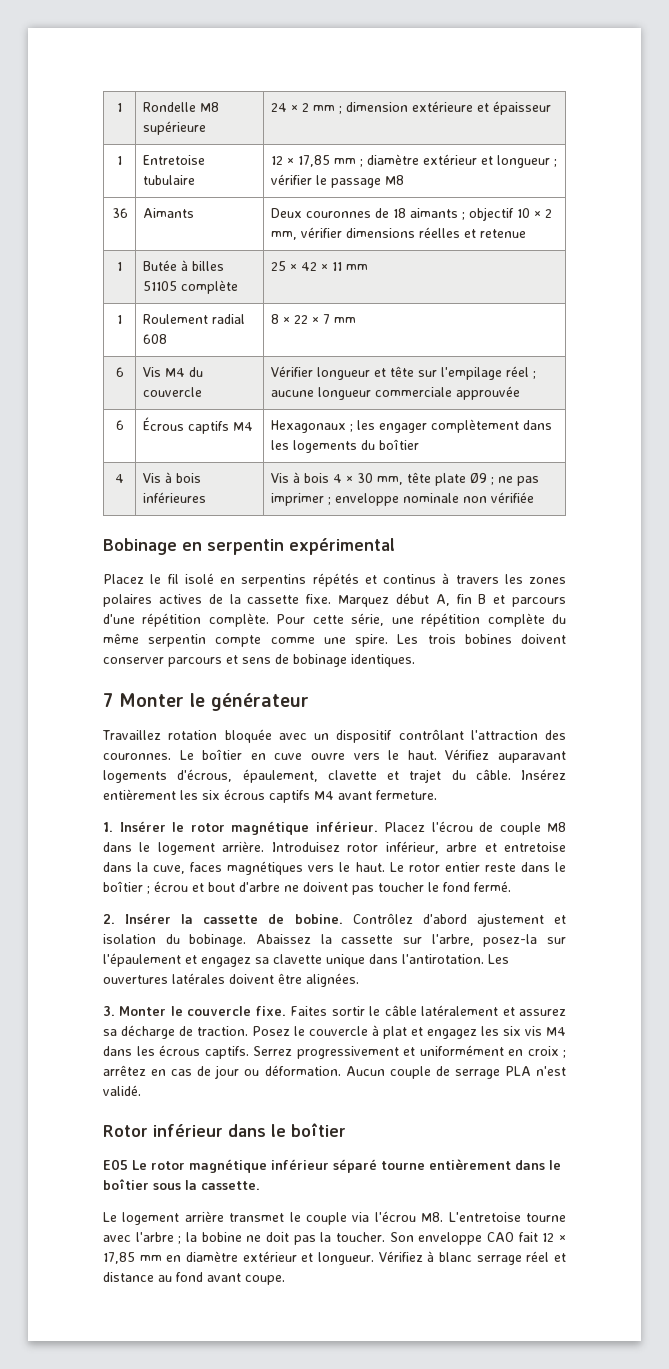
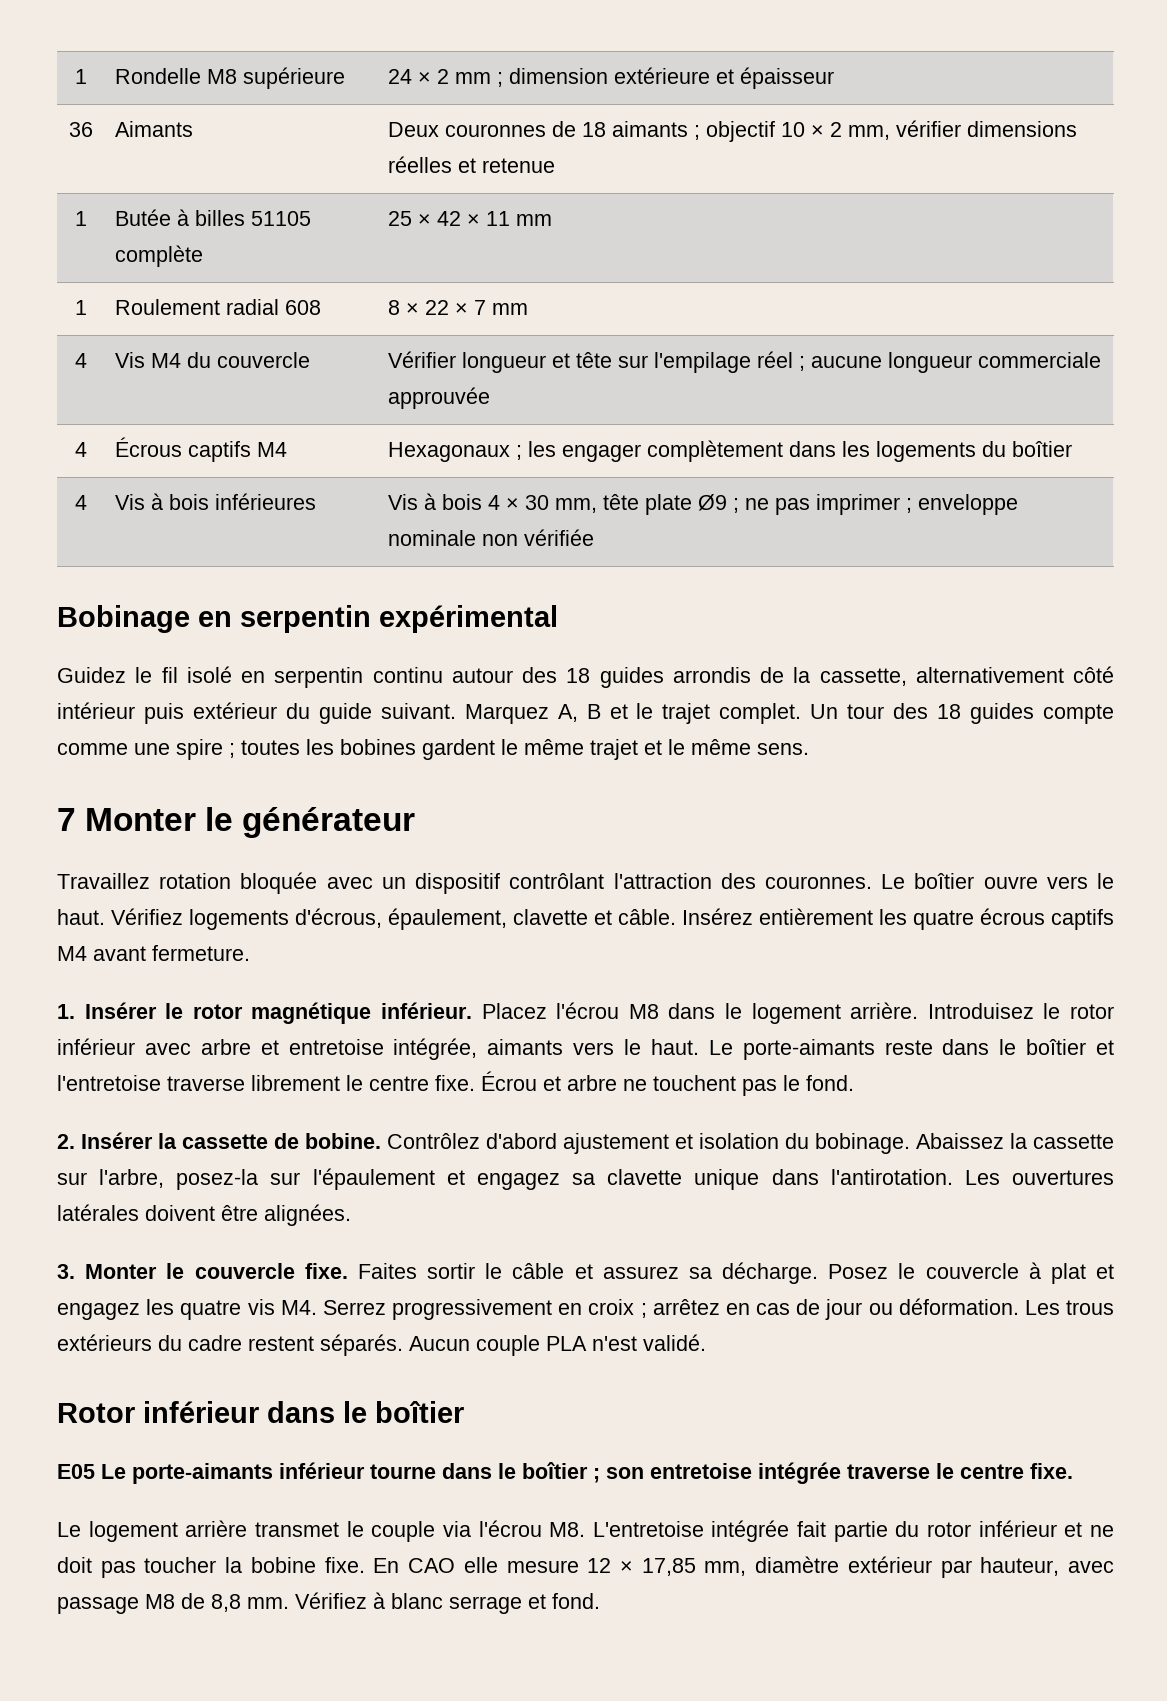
- 1 | Entretoise tubulaire | 12 × 17,85 mm ; diamètre extérieur et longueur ; vérifier le passage M8
- 6 | Vis M4 du couvercle | Vérifier longueur et tête sur l'empilage réel ; aucune longueur commerciale approuvée
+ 4 | Vis M4 du couvercle | Vérifier longueur et tête sur l'empilage réel ; aucune longueur commerciale approuvée
- 6 | Écrous captifs M4 | Hexagonaux ; les engager complètement dans les logements du boîtier
+ 4 | Écrous captifs M4 | Hexagonaux ; les engager complètement dans les logements du boîtier
- Placez le fil isolé en serpentins répétés et continus à travers les zones polaires actives de la cassette fixe. Marquez début A, fin B et parcours d'une répétition complète. Pour cette série, une répétition complète du même serpentin compte comme une spire. Les trois bobines doivent conserver parcours et sens de bobinage identiques.
+ Guidez le fil isolé en serpentin continu autour des 18 guides arrondis de la cassette, alternativement côté intérieur puis extérieur du guide suivant. Marquez A, B et le trajet complet. Un tour des 18 guides compte comme une spire ; toutes les bobines gardent le même trajet et le même sens.
- Le boîtier en cuve ouvre vers le haut.
+ Le boîtier ouvre vers le haut.
- Vérifiez auparavant logements d'écrous, épaulement, clavette et trajet du câble.
+ Vérifiez logements d'écrous, épaulement, clavette et câble.
- Insérez entièrement les six écrous captifs M4 avant fermeture.
+ Insérez entièrement les quatre écrous captifs M4 avant fermeture.
- Placez l'écrou de couple M8 dans le logement arrière.
+ Placez l'écrou M8 dans le logement arrière.
- Introduisez rotor inférieur, arbre et entretoise dans la cuve, faces magnétiques vers le haut.
+ Introduisez le rotor inférieur avec arbre et entretoise intégrée, aimants vers le haut.
- Le rotor entier reste dans le boîtier ; écrou et bout d'arbre ne doivent pas toucher le fond fermé.
+ Le porte-aimants reste dans le boîtier et l'entretoise traverse librement le centre fixe. Écrou et arbre ne touchent pas le fond.
- Faites sortir le câble latéralement et assurez sa décharge de traction.
+ Faites sortir le câble et assurez sa décharge.
- Posez le couvercle à plat et engagez les six vis M4 dans les écrous captifs. Serrez progressivement et uniformément en croix ; arrêtez en cas de jour ou déformation.
+ Posez le couvercle à plat et engagez les quatre vis M4. Serrez progressivement en croix ; arrêtez en cas de jour ou déformation.
- Aucun couple de serrage PLA n'est validé.
+ Les trous extérieurs du cadre restent séparés. Aucun couple PLA n'est validé.
- E05 Le rotor magnétique inférieur séparé tourne entièrement dans le boîtier sous la cassette.
+ E05 Le porte-aimants inférieur tourne dans le boîtier ; son entretoise intégrée traverse le centre fixe.
- Le logement arrière transmet le couple via l'écrou M8. L'entretoise tourne avec l'arbre ; la bobine ne doit pas la toucher. Son enveloppe CAO fait 12 × 17,85 mm en diamètre extérieur et longueur. Vérifiez à blanc serrage réel et distance au fond avant coupe.
+ Le logement arrière transmet le couple via l'écrou M8. L'entretoise intégrée fait partie du rotor inférieur et ne doit pas toucher la bobine fixe. En CAO elle mesure 12 × 17,85 mm, diamètre extérieur par hauteur, avec passage M8 de 8,8 mm. Vérifiez à blanc serrage et fond.

